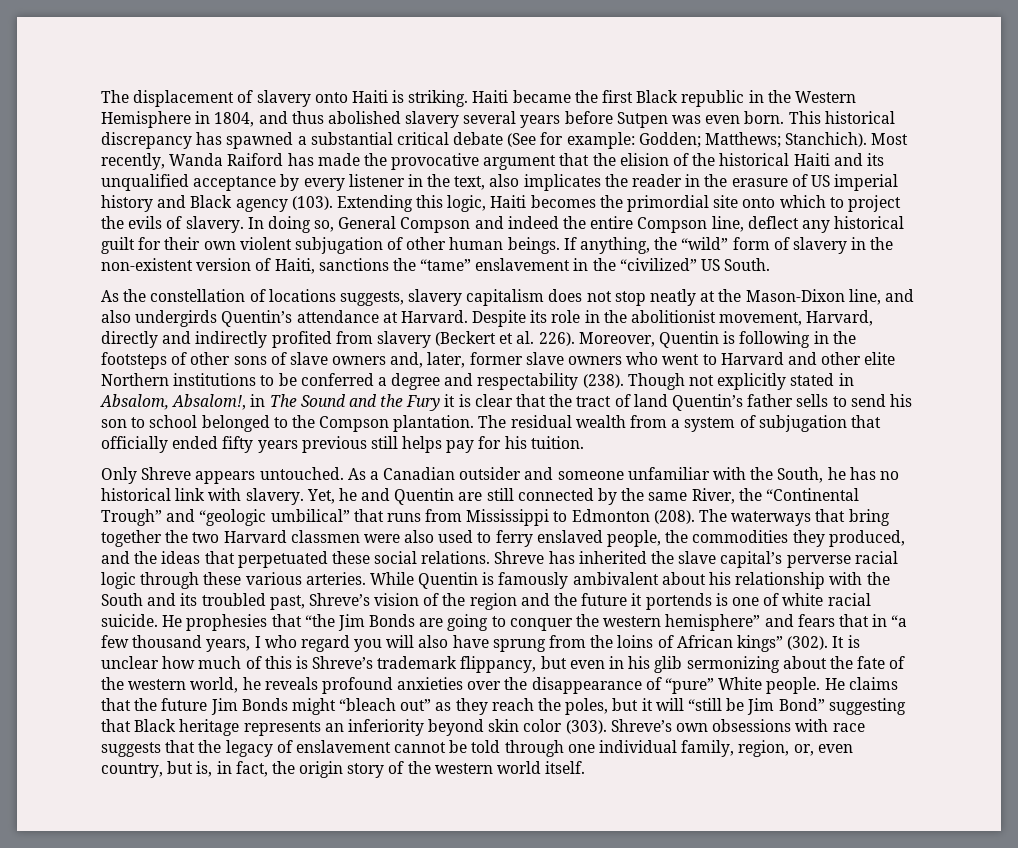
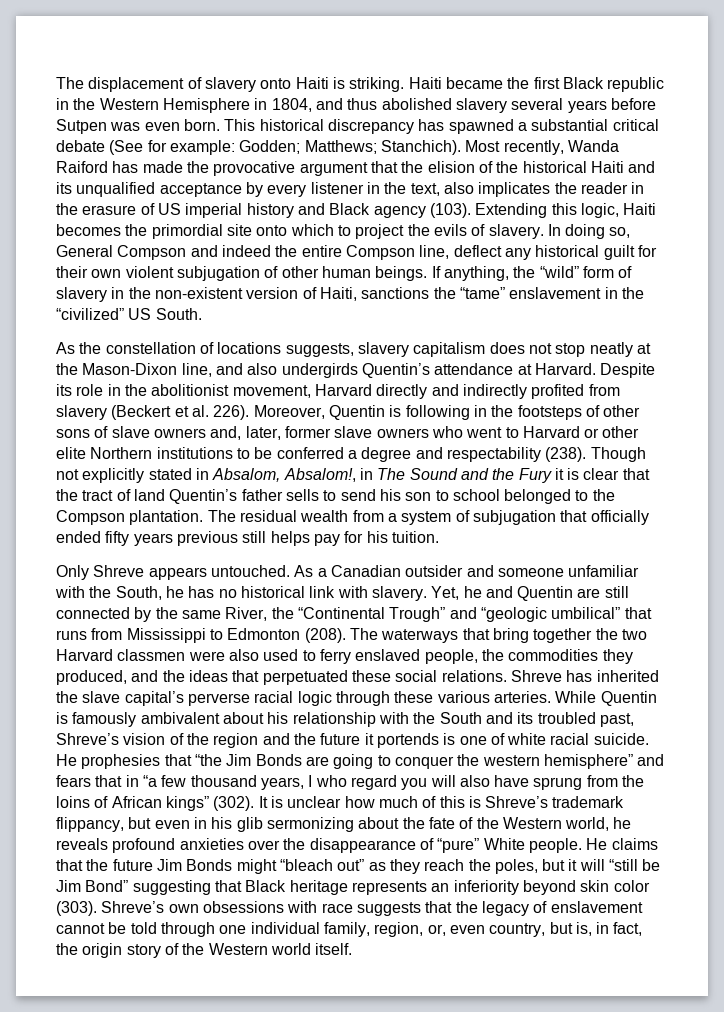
- Despite its role in the abolitionist movement, Harvard, directly and indirectly profited from slavery (Beckert et al. 226).
+ Despite its role in the abolitionist movement, Harvard directly and indirectly profited from slavery (Beckert et al. 226).
- Moreover, Quentin is following in the footsteps of other sons of slave owners and, later, former slave owners who went to Harvard and other elite Northern institutions to be conferred a degree and respectability (238).
+ Moreover, Quentin is following in the footsteps of other sons of slave owners and, later, former slave owners who went to Harvard or other elite Northern institutions to be conferred a degree and respectability (238).
- It is unclear how much of this is Shreve’s trademark flippancy, but even in his glib sermonizing about the fate of the western world, he reveals profound anxieties over the disappearance of “pure” White people.
+ It is unclear how much of this is Shreve’s trademark flippancy, but even in his glib sermonizing about the fate of the Western world, he reveals profound anxieties over the disappearance of “pure” White people.
- Shreve’s own obsessions with race suggests that the legacy of enslavement cannot be told through one individual family, region, or, even country, but is, in fact, the origin story of the western world itself.
+ Shreve’s own obsessions with race suggests that the legacy of enslavement cannot be told through one individual family, region, or, even country, but is, in fact, the origin story of the Western world itself.

